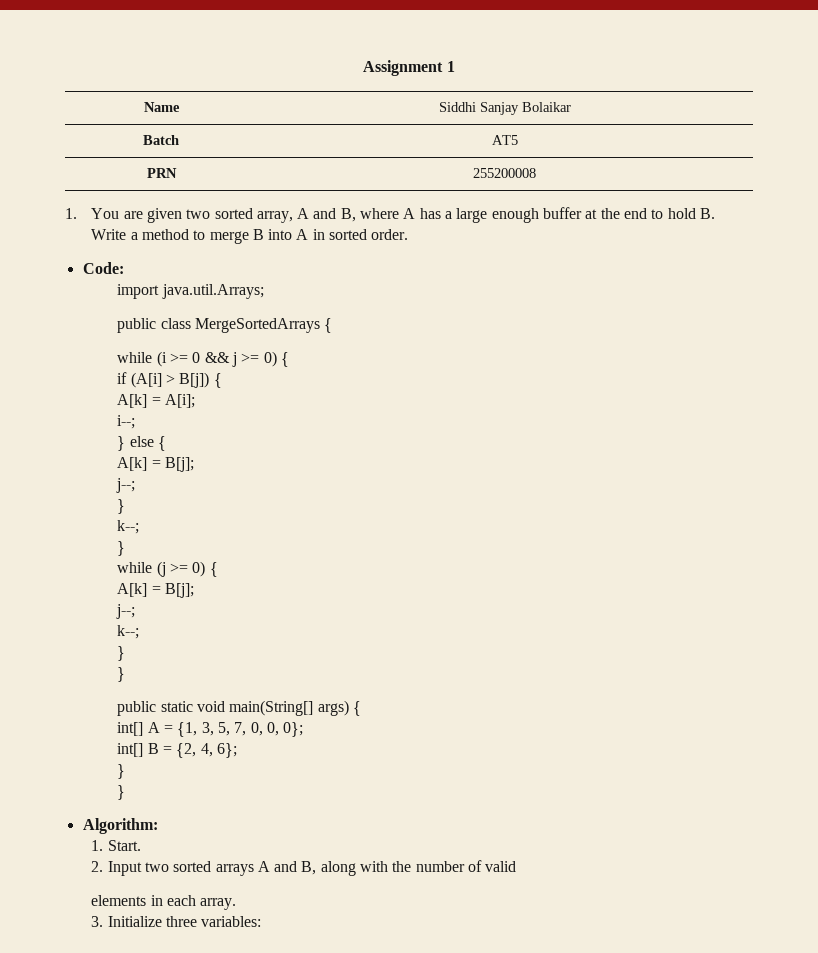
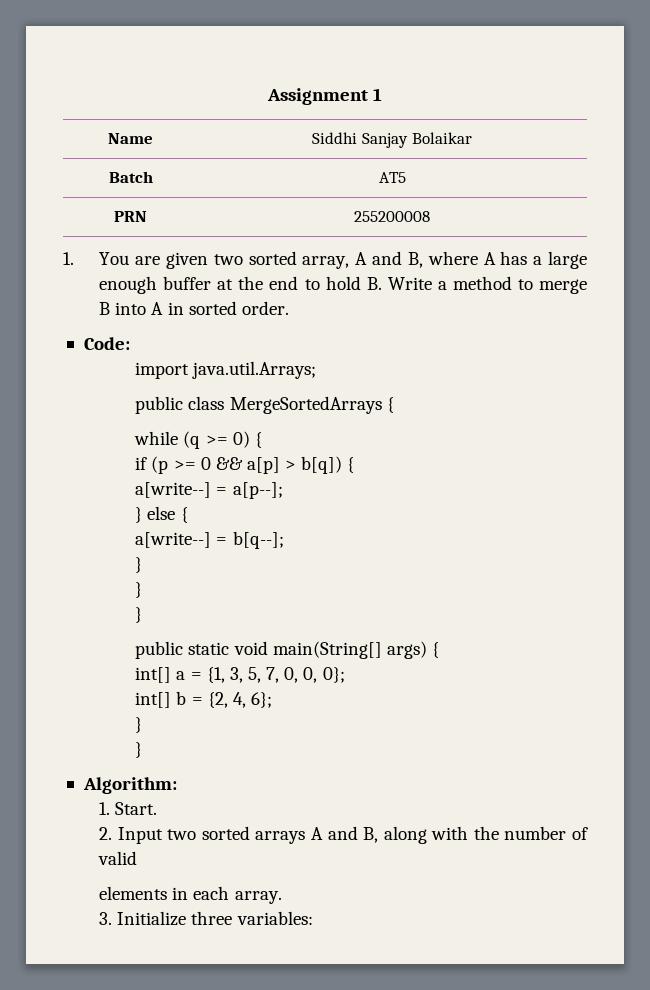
- while (i >= 0 && j >= 0) {
+ while (q >= 0) {
- if (A[i] > B[j]) {
- A[k] = A[i];
- i--;
+ if (p >= 0 && a[p] > b[q]) {
+ a[write--] = a[p--];
  } else {
- A[k] = B[j];
- j--;
+ a[write--] = b[q--];
  }
- k--;
- }
- while (j >= 0) {
- A[k] = B[j];
- j--;
- k--;
- int[] A = {1, 3, 5, 7, 0, 0, 0};
+ int[] a = {1, 3, 5, 7, 0, 0, 0};
- int[] B = {2, 4, 6};
+ int[] b = {2, 4, 6};

